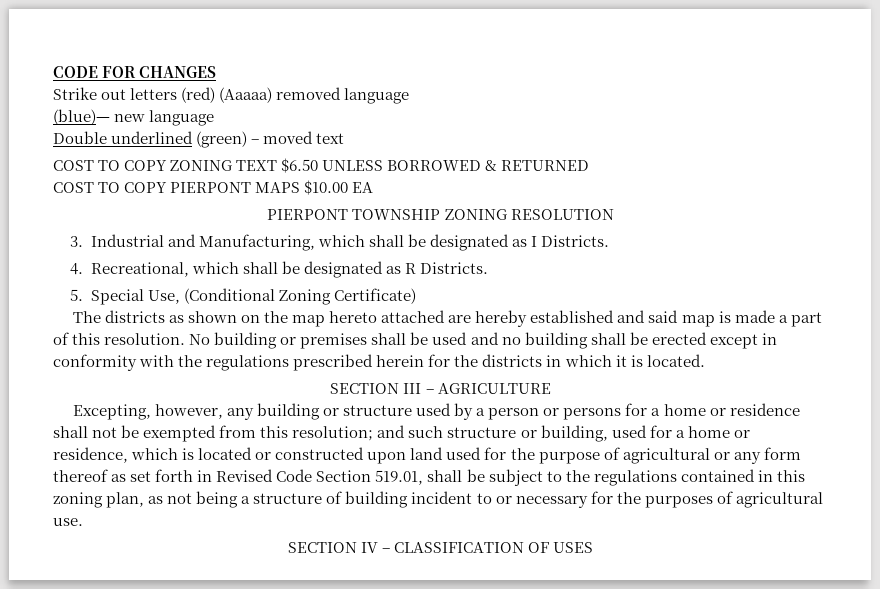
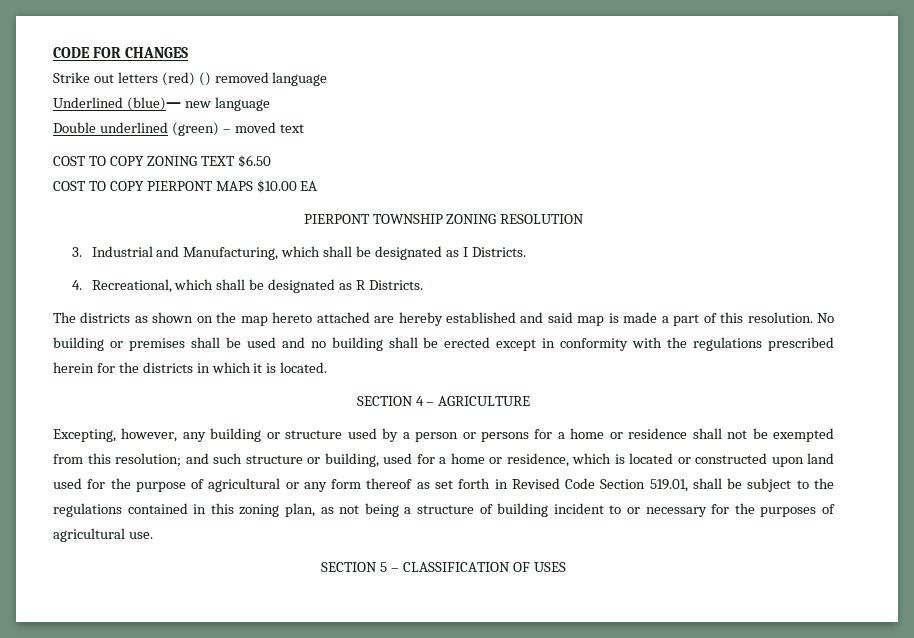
- Strike out letters (red) (Aaaaa) removed language
+ Strike out letters (red) () removed language
- (blue)— new language
+ Underlined (blue)— new language
- COST TO COPY ZONING TEXT $6.50 UNLESS BORROWED & RETURNED
+ COST TO COPY ZONING TEXT $6.50
- 5. Special Use, (Conditional Zoning Certificate)
- SECTION III – AGRICULTURE
+ SECTION 4 – AGRICULTURE
- SECTION IV – CLASSIFICATION OF USES
+ SECTION 5 – CLASSIFICATION OF USES

